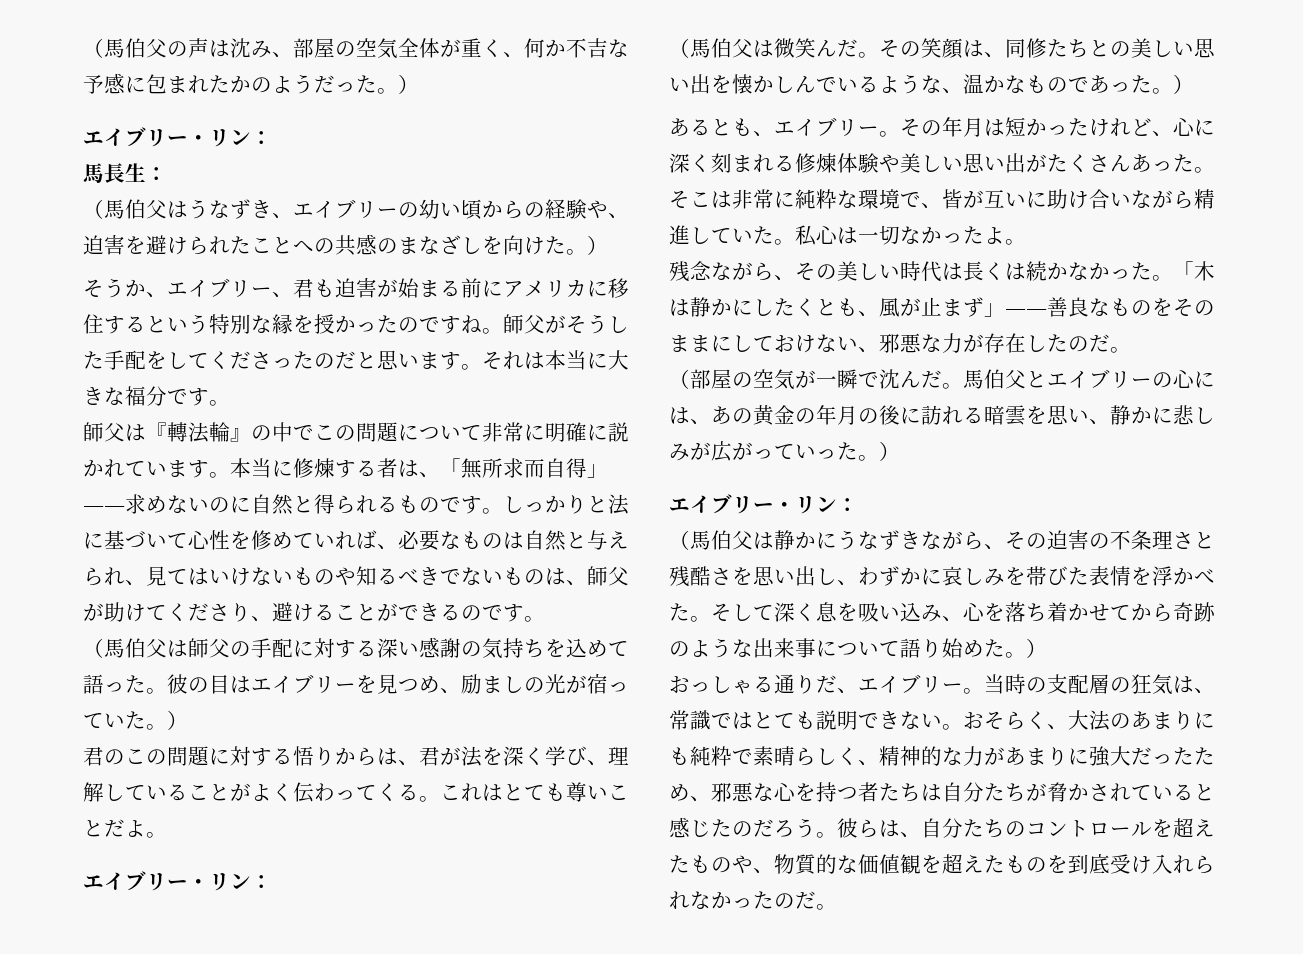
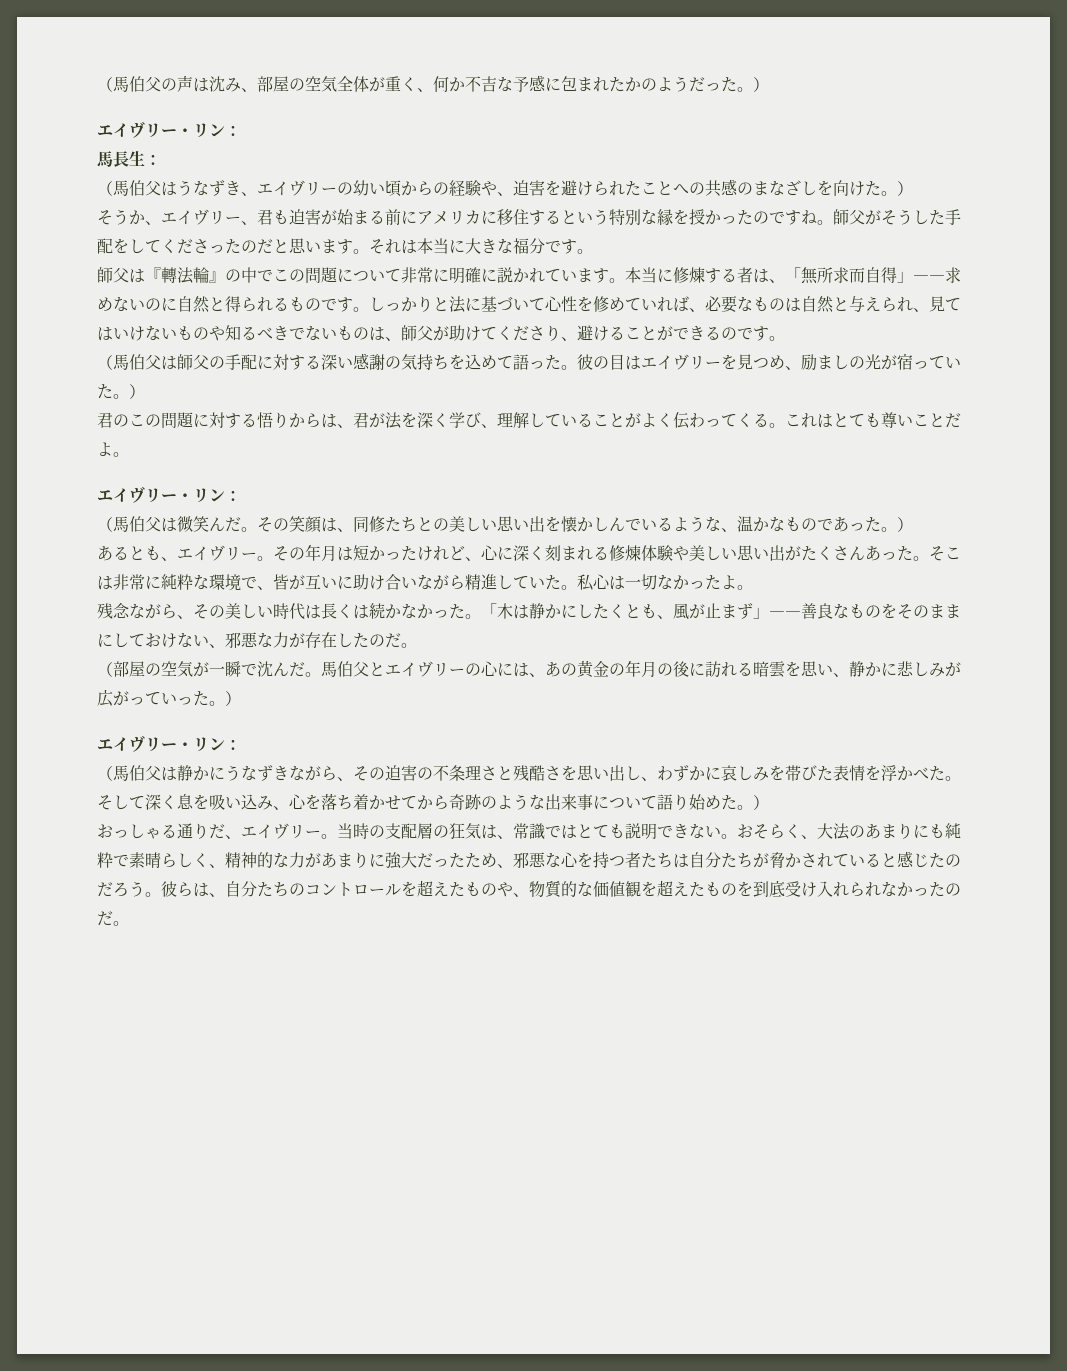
  （馬伯父の声は沈み、部屋の空気全体が重く、何か不吉な予感に包まれたかのようだった。）
- エイブリー・リン：
+ エイヴリー・リン：
- （馬伯父はうなずき、エイブリーの幼い頃からの経験や、迫害を避けられたことへの共感のまなざしを向けた。）
+ （馬伯父はうなずき、エイヴリーの幼い頃からの経験や、迫害を避けられたことへの共感のまなざしを向けた。）
- そうか、エイブリー、君も迫害が始まる前にアメリカに移住するという特別な縁を授かったのですね。
+ そうか、エイヴリー、君も迫害が始まる前にアメリカに移住するという特別な縁を授かったのですね。
- 彼の目はエイブリーを見つめ、励ましの光が宿っていた。）
+ 彼の目はエイヴリーを見つめ、励ましの光が宿っていた。）
  これはとても尊いことだよ。
- エイブリー・リン：
+ エイヴリー・リン：
- あるとも、エイブリー。
+ あるとも、エイヴリー。
- 馬伯父とエイブリーの心には、あの黄金の年月の後に訪れる暗雲を思い、静かに悲しみが広がっていった。）
- エイブリー・リン：
+ 馬伯父とエイヴリーの心には、あの黄金の年月の後に訪れる暗雲を思い、静かに悲しみが広がっていった。）
+ エイヴリー・リン：
- おっしゃる通りだ、エイブリー。
+ おっしゃる通りだ、エイヴリー。

